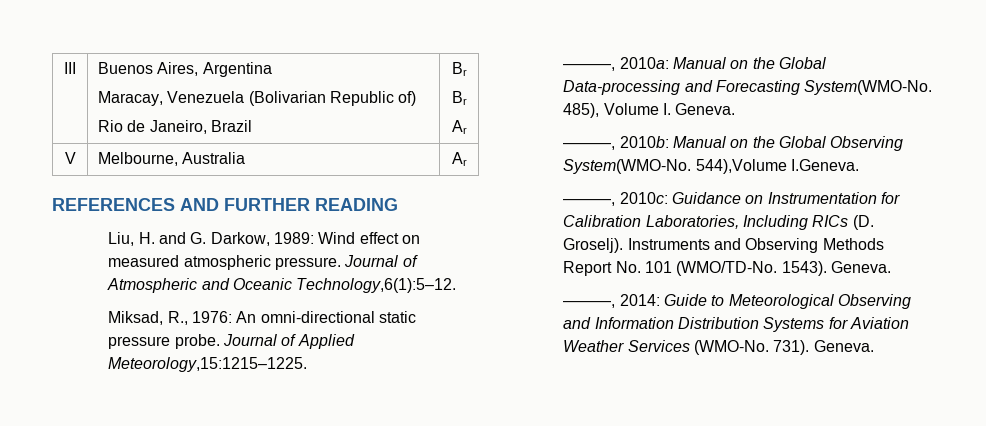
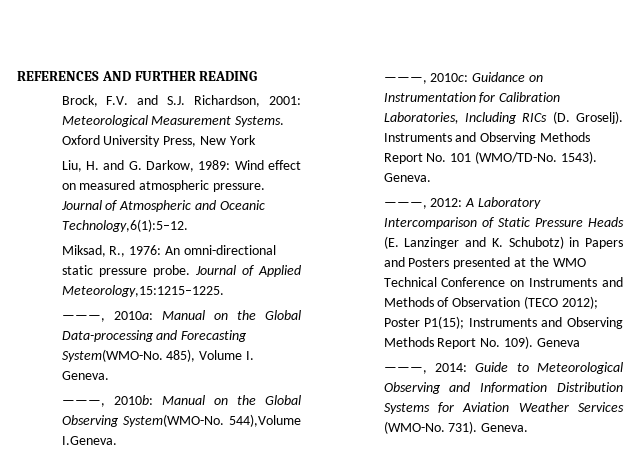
- III | Buenos Aires, Argentina
- Maracay, Venezuela (Bolivarian Republic of)
- Rio de Janeiro, Brazil | Br
- Br
- Ar
- V | Melbourne, Australia | Ar
  REFERENCES AND FURTHER READING
+ Brock, F.V. and S.J. Richardson, 2001: Meteorological Measurement Systems. Oxford University Press, New York
+ ———, 2012: A Laboratory Intercomparison of Static Pressure Heads (E. Lanzinger and K. Schubotz) in Papers and Posters presented at the WMO Technical Conference on Instruments and Methods of Observation (TECO 2012); Poster P1(15); Instruments and Observing Methods Report No. 109). Geneva

